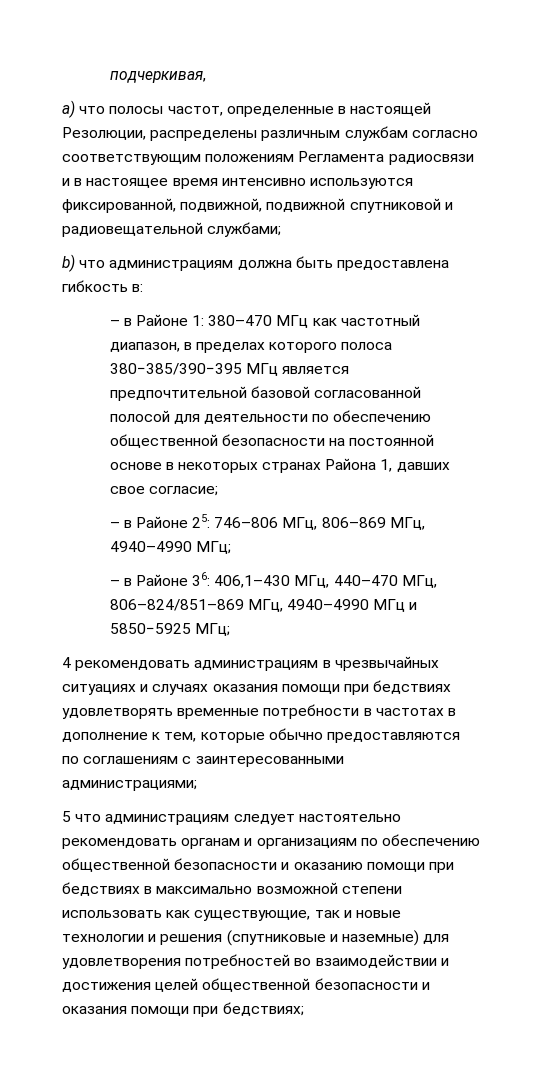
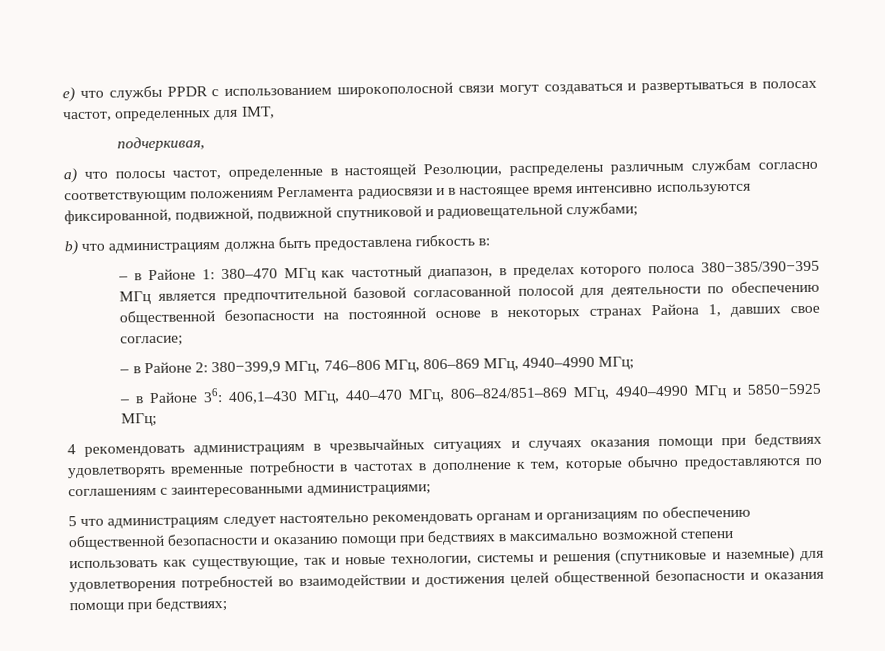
+ e) что службы PPDR с использованием широкополосной связи могут создаваться и развертываться в полосах частот, определенных для IMT,
- – в Районе 25: 746–806 МГц, 806–869 МГц, 4940–4990 МГц;
+ – в Районе 2: 380−399,9 МГц, 746–806 МГц, 806–869 МГц, 4940–4990 МГц;
- 5 что администрациям следует настоятельно рекомендовать органам и организациям по обеспечению общественной безопасности и оказанию помощи при бедствиях в максимально возможной степени использовать как существующие, так и новые технологии и решения (спутниковые и наземные) для удовлетворения потребностей во взаимодействии и достижения целей общественной безопасности и оказания помощи при бедствиях;
+ 5 что администрациям следует настоятельно рекомендовать органам и организациям по обеспечению общественной безопасности и оказанию помощи при бедствиях в максимально возможной степени использовать как существующие, так и новые технологии, системы и решения (спутниковые и наземные) для удовлетворения потребностей во взаимодействии и достижения целей общественной безопасности и оказания помощи при бедствиях;

